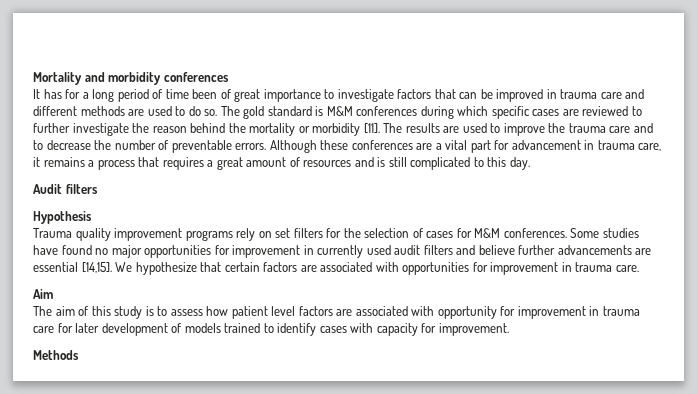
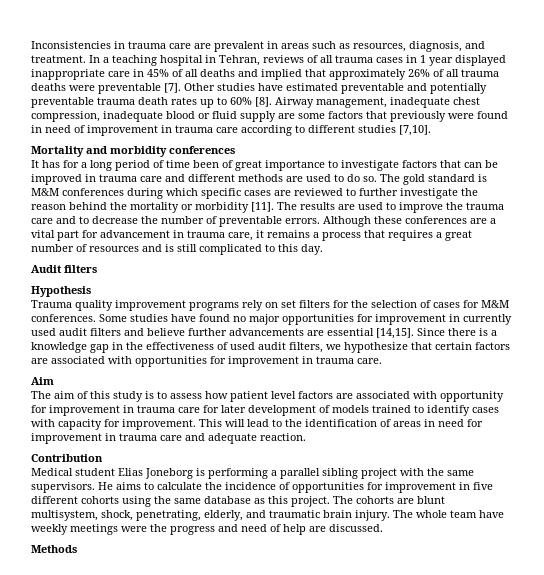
+ Inconsistencies in trauma care are prevalent in areas such as resources, diagnosis, and treatment. In a teaching hospital in Tehran, reviews of all trauma cases in 1 year displayed inappropriate care in 45% of all deaths and implied that approximately 26% of all trauma deaths were preventable [7]. Other studies have estimated preventable and potentially preventable trauma death rates up to 60% [8]. Airway management, inadequate chest compression, inadequate blood or fluid supply are some factors that previously were found in need of improvement in trauma care according to different studies [7,10].
- Although these conferences are a vital part for advancement in trauma care, it remains a process that requires a great amount of resources and is still complicated to this day.
+ Although these conferences are a vital part for advancement in trauma care, it remains a process that requires a great number of resources and is still complicated to this day.
- We hypothesize that certain factors are associated with opportunities for improvement in trauma care.
+ Since there is a knowledge gap in the effectiveness of used audit filters, we hypothesize that certain factors are associated with opportunities for improvement in trauma care.
+ This will lead to the identification of areas in need for improvement in trauma care and adequate reaction.
+ Contribution
+ Medical student Elias Joneborg is performing a parallel sibling project with the same supervisors. He aims to calculate the incidence of opportunities for improvement in five different cohorts using the same database as this project. The cohorts are blunt multisystem, shock, penetrating, elderly, and traumatic brain injury. The whole team have weekly meetings were the progress and need of help are discussed.

